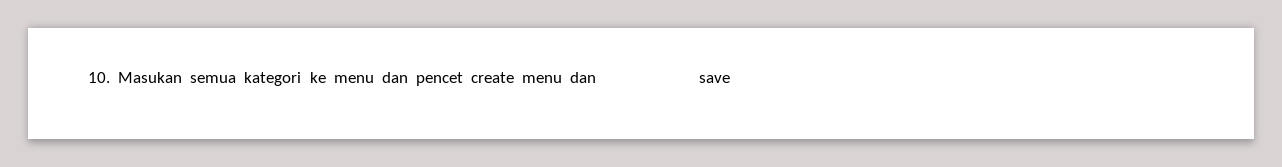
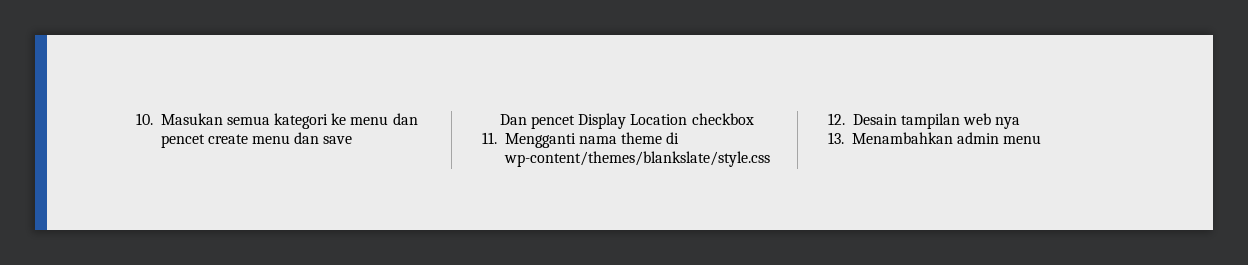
+ Dan pencet Display Location checkbox
+ 11. Mengganti nama theme di wp-content/themes/blankslate/style.css
+ 12. Desain tampilan web nya
+ 13. Menambahkan admin menu

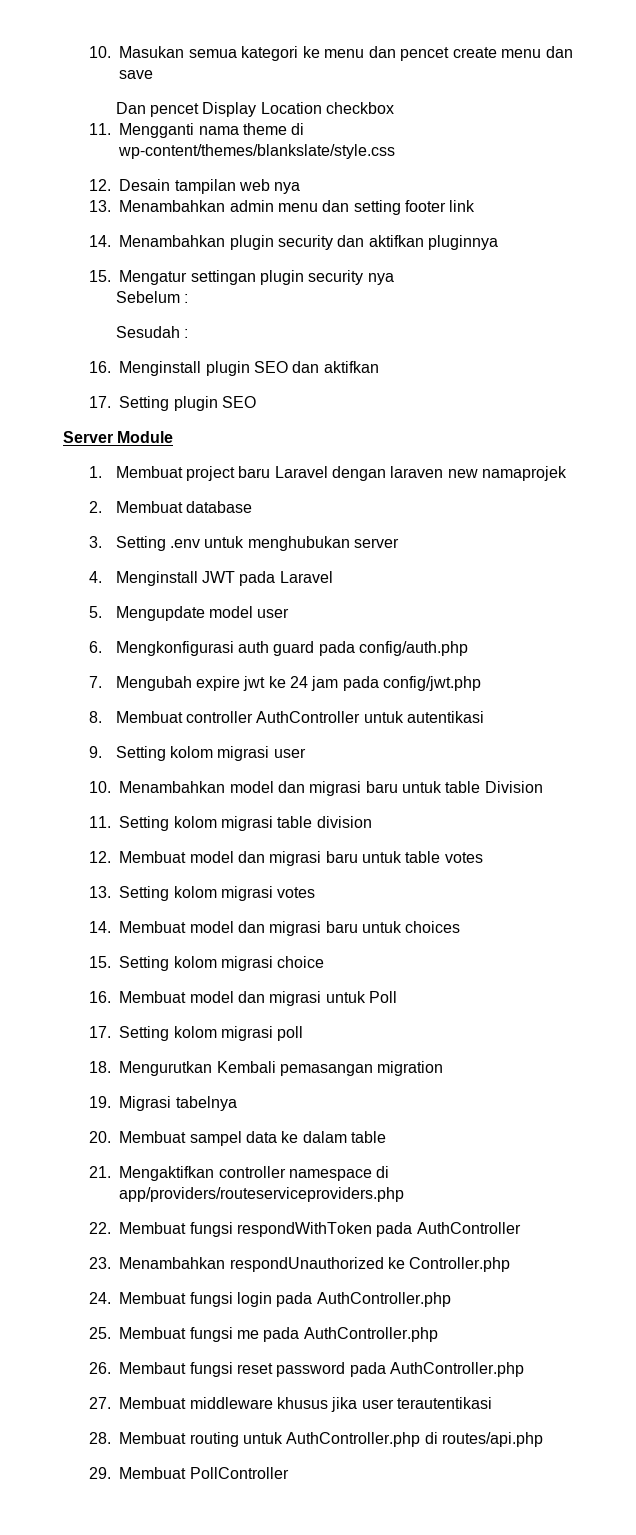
- 13. Menambahkan admin menu
+ 13. Menambahkan admin menu dan setting footer link
+ 14. Menambahkan plugin security dan aktifkan pluginnya
+ 15. Mengatur settingan plugin security nya
+ Sebelum :
+ Sesudah :
+ 16. Menginstall plugin SEO dan aktifkan
+ 17. Setting plugin SEO
+ Server Module
+ 1. Membuat project baru Laravel dengan laraven new namaprojek
+ 2. Membuat database
+ 3. Setting .env untuk menghubukan server
+ 4. Menginstall JWT pada Laravel
+ 5. Mengupdate model user
+ 6. Mengkonfigurasi auth guard pada config/auth.php
+ 7. Mengubah expire jwt ke 24 jam pada config/jwt.php
+ 8. Membuat controller AuthController untuk autentikasi
+ 9. Setting kolom migrasi user
+ 10. Menambahkan model dan migrasi baru untuk table Division
+ 11. Setting kolom migrasi table division
+ 12. Membuat model dan migrasi baru untuk table votes
+ 13. Setting kolom migrasi votes
+ 14. Membuat model dan migrasi baru untuk choices
+ 15. Setting kolom migrasi choice
+ 16. Membuat model dan migrasi untuk Poll
+ 17. Setting kolom migrasi poll
+ 18. Mengurutkan Kembali pemasangan migration
+ 19. Migrasi tabelnya
+ 20. Membuat sampel data ke dalam table
+ 21. Mengaktifkan controller namespace di app/providers/routeserviceproviders.php
+ 22. Membuat fungsi respondWithToken pada AuthController
+ 23. Menambahkan respondUnauthorized ke Controller.php
+ 24. Membuat fungsi login pada AuthController.php
+ 25. Membuat fungsi me pada AuthController.php
+ 26. Membaut fungsi reset password pada AuthController.php
+ 27. Membuat middleware khusus jika user terautentikasi
+ 28. Membuat routing untuk AuthController.php di routes/api.php
+ 29. Membuat PollController

